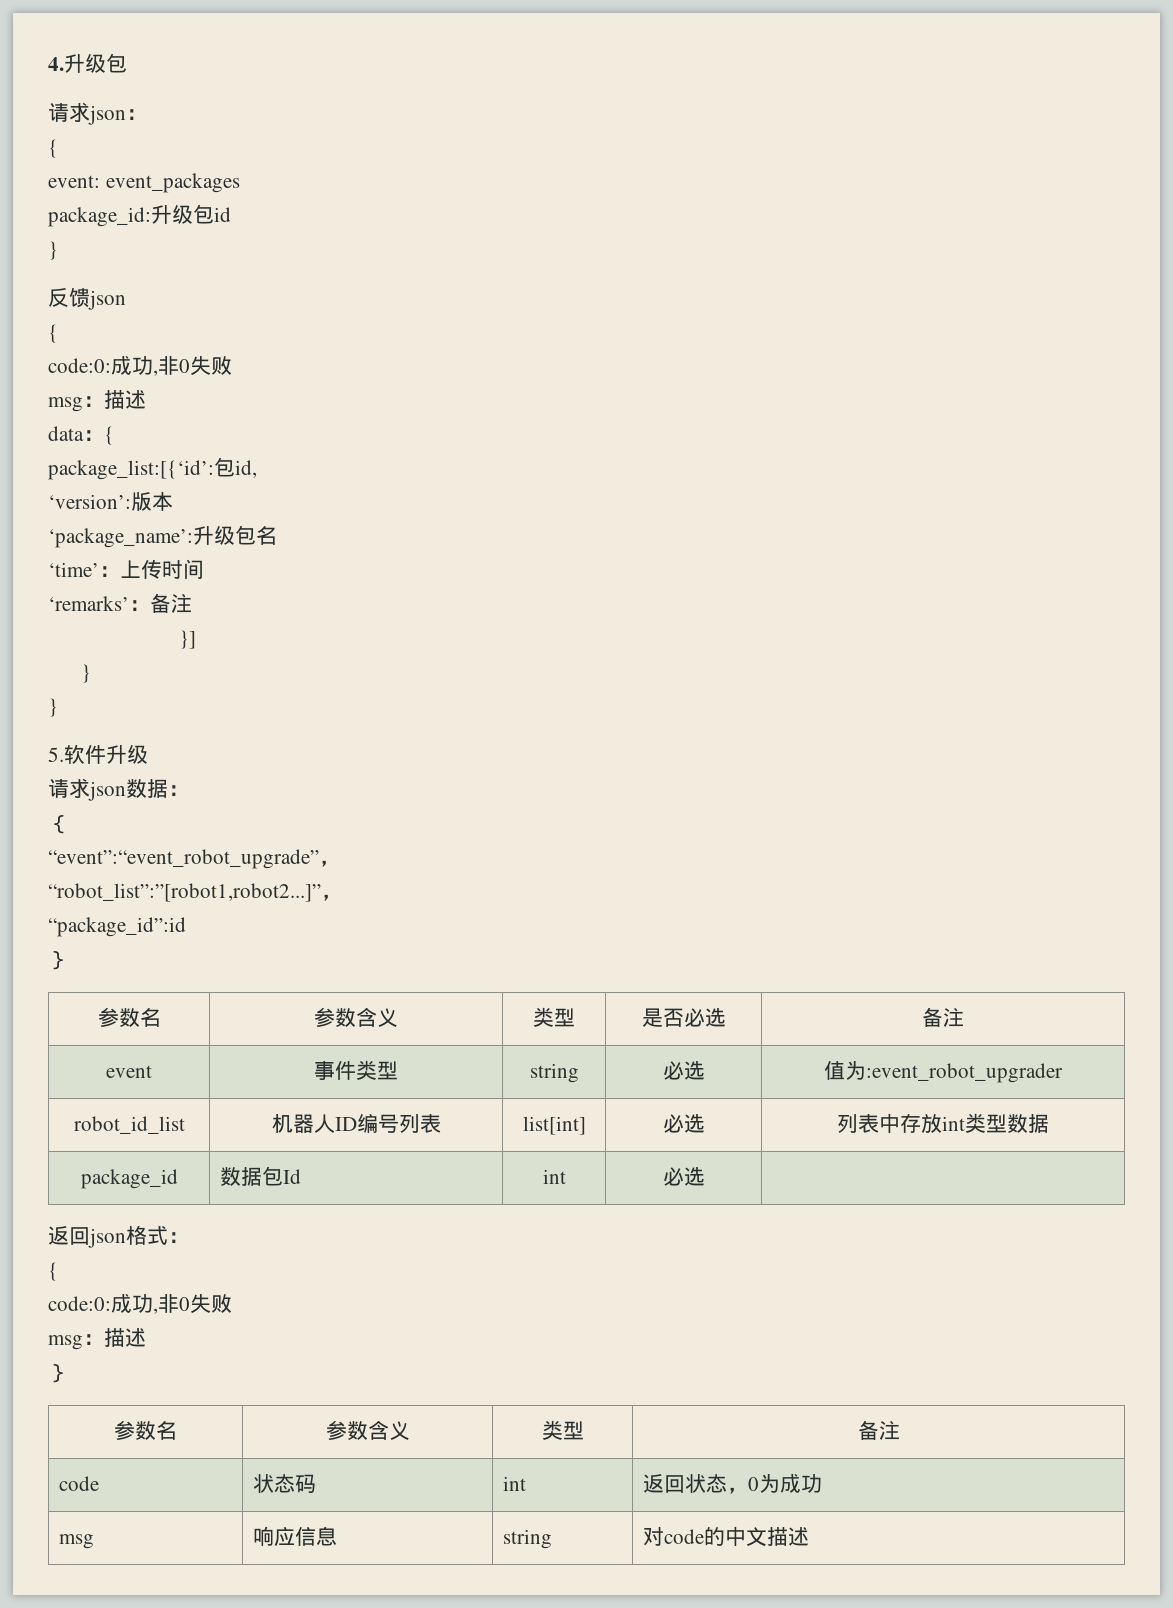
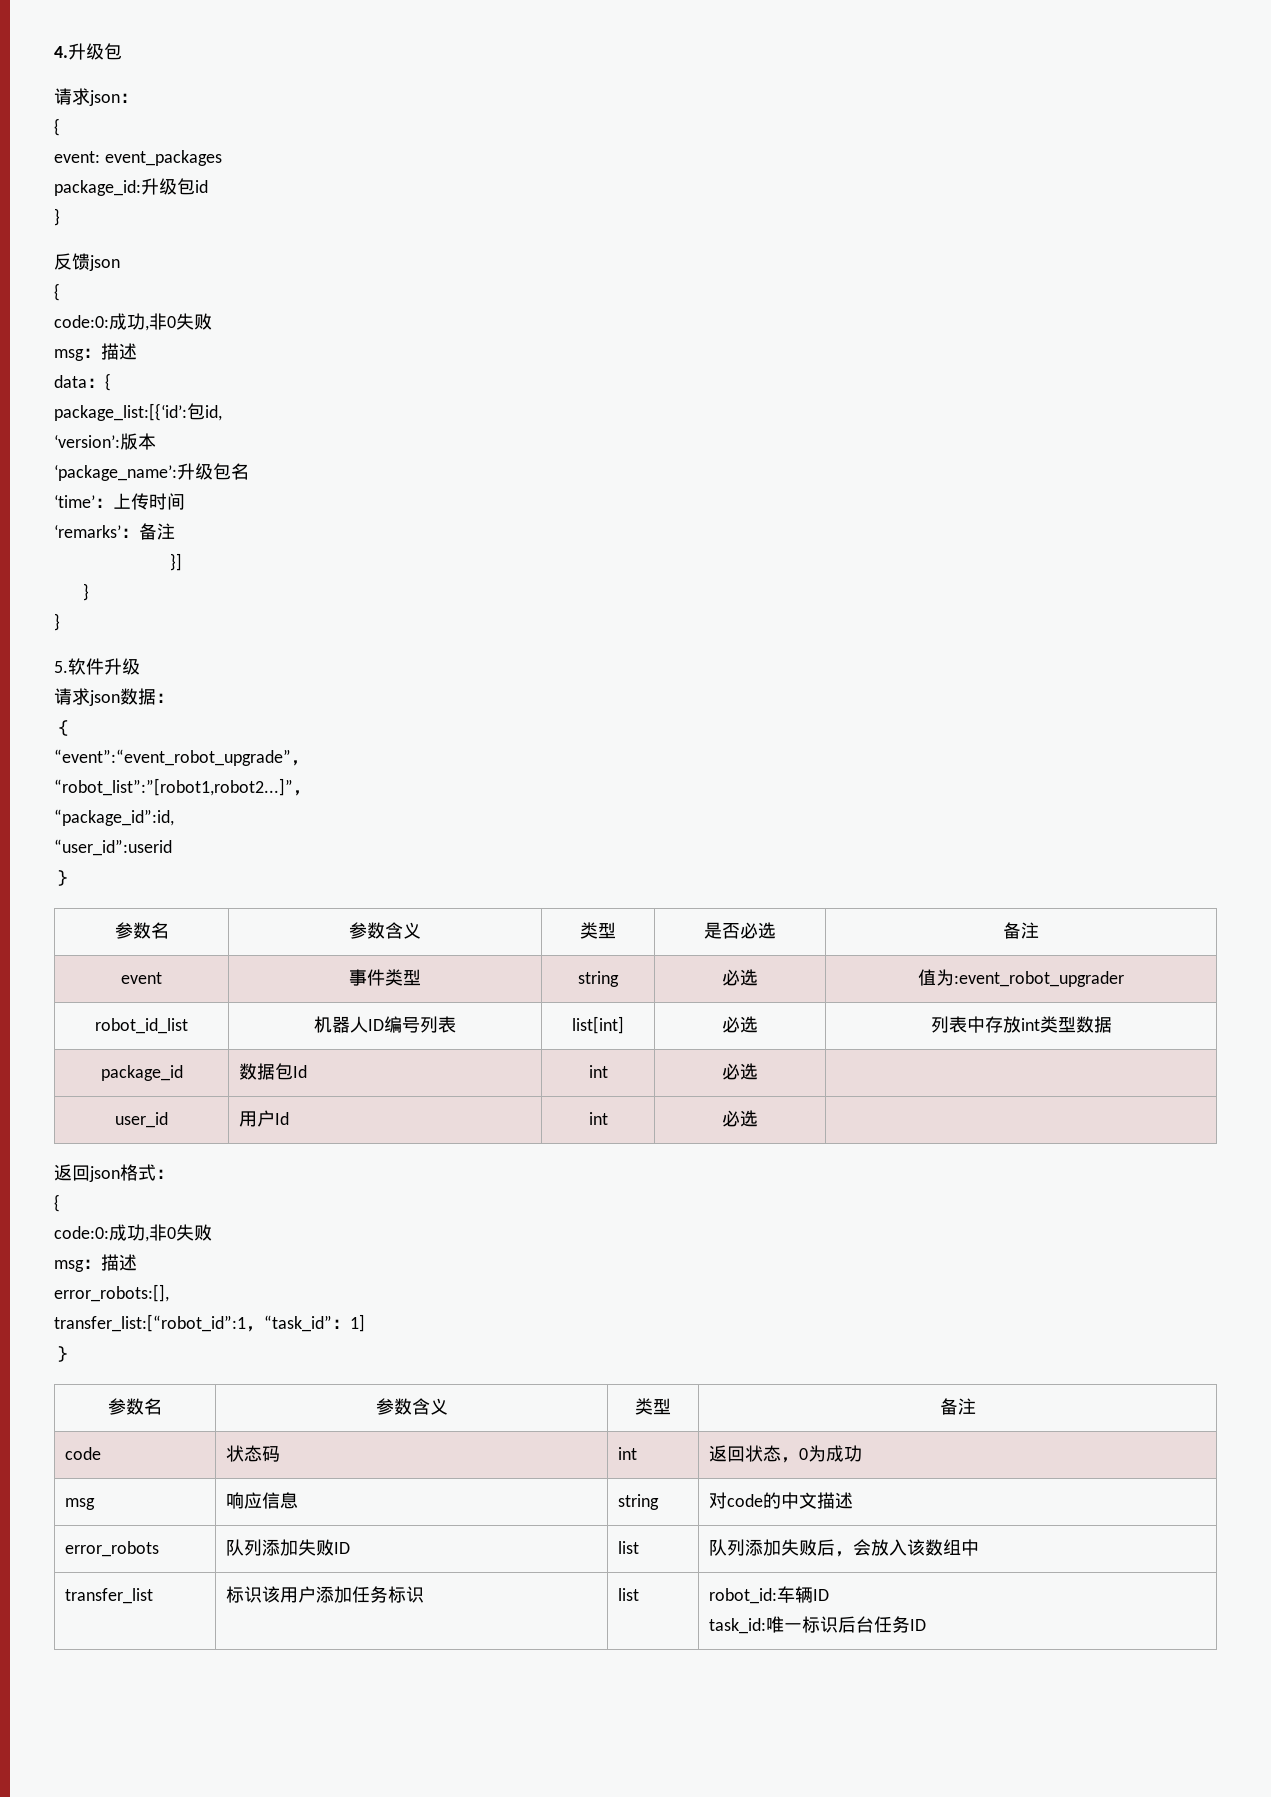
- “package_id”:id
+ “package_id”:id,
+ “user_id”:userid
+ user_id | 用户Id | int | 必选 |
+ error_robots:[],
+ transfer_list:[“robot_id”:1，“task_id”：1]
+ error_robots | 队列添加失败ID | list | 队列添加失败后，会放入该数组中
+ transfer_list | 标识该用户添加任务标识 | list | robot_id:车辆ID
+ task_id:唯一标识后台任务ID

